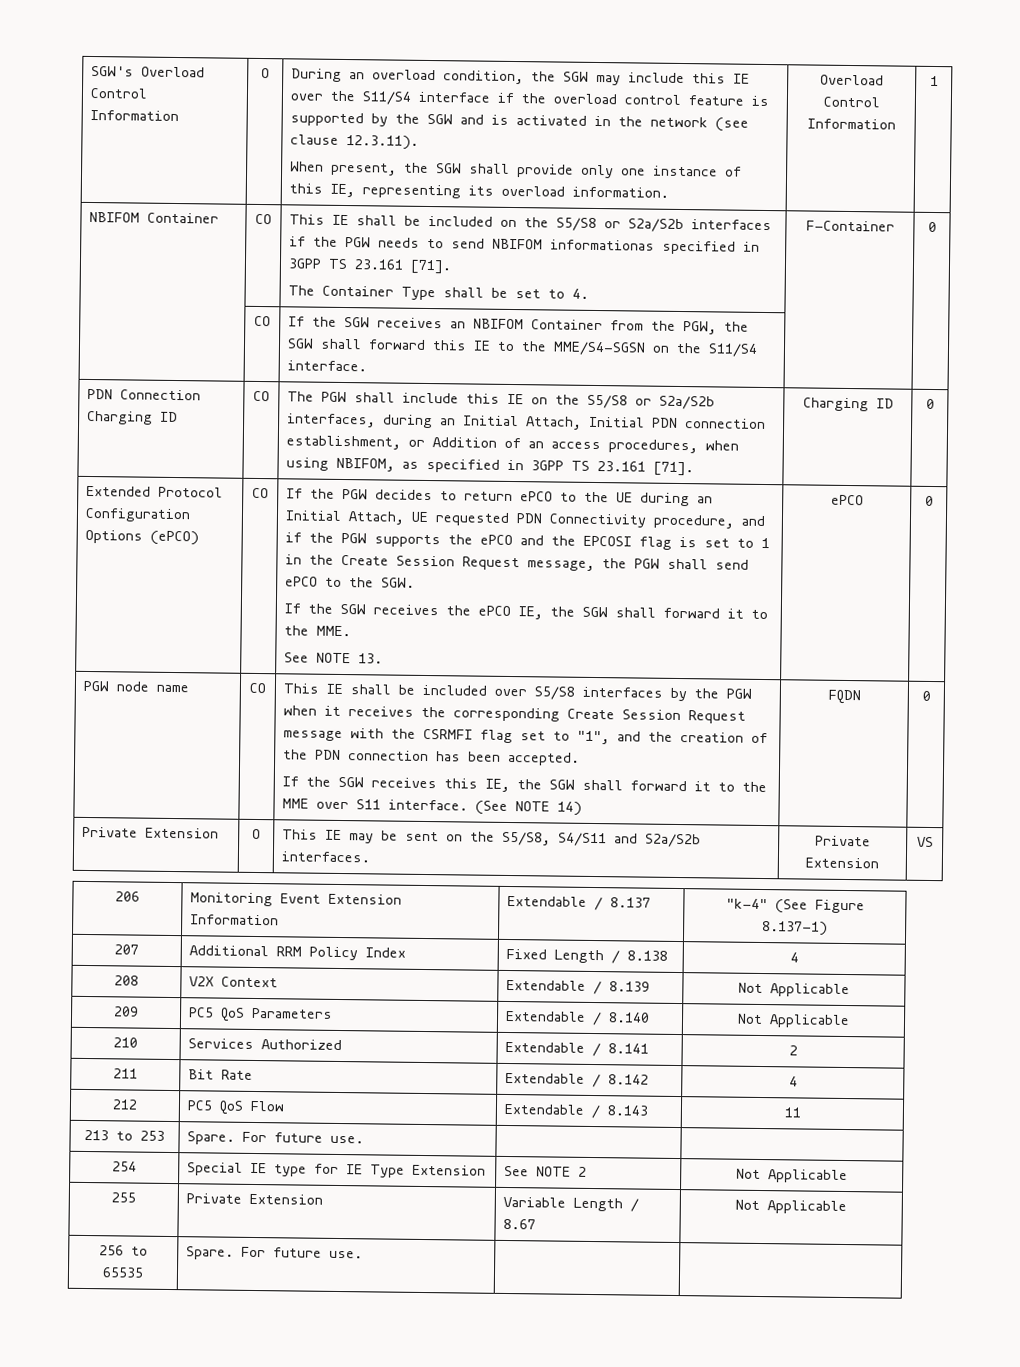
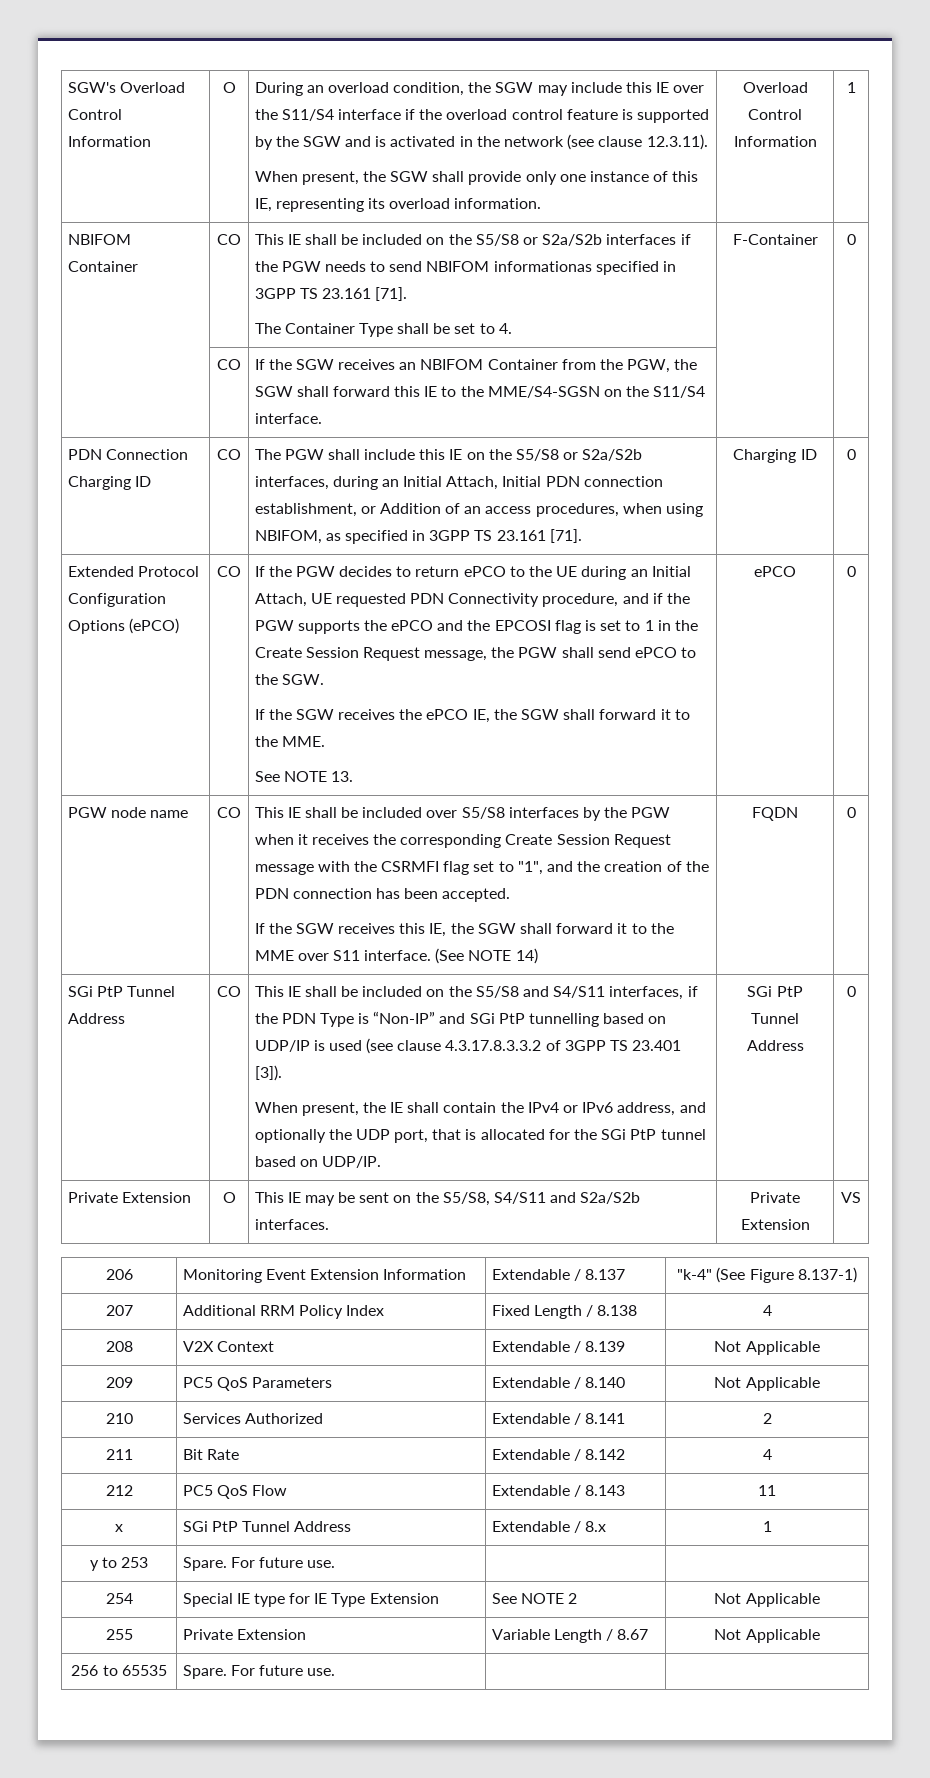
+ SGi PtP Tunnel Address | CO | This IE shall be included on the S5/S8 and S4/S11 interfaces, if the PDN Type is “Non-IP” and SGi PtP tunnelling based on UDP/IP is used (see clause 4.3.17.8.3.3.2 of 3GPP TS 23.401 [3]).
+ When present, the IE shall contain the IPv4 or IPv6 address, and optionally the UDP port, that is allocated for the SGi PtP tunnel based on UDP/IP. | SGi PtP Tunnel Address | 0
- 213 to 253 | Spare. For future use. | |
+ x | SGi PtP Tunnel Address | Extendable / 8.x | 1
+ y to 253 | Spare. For future use. | |

